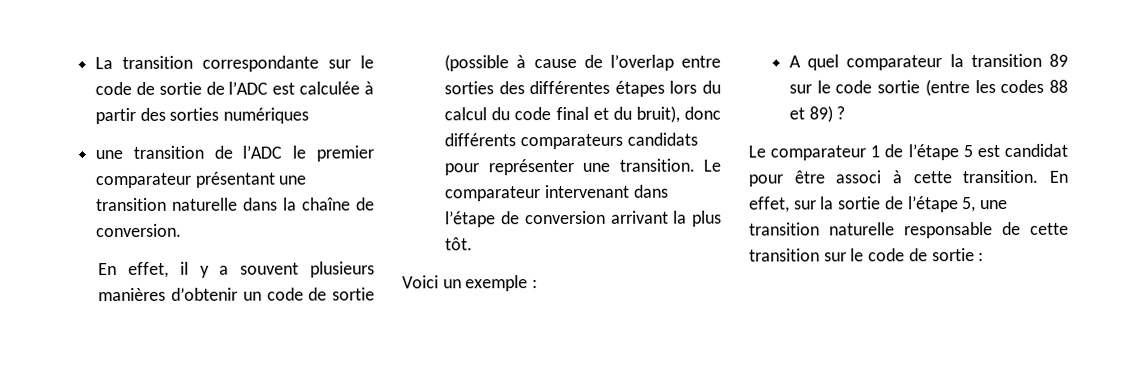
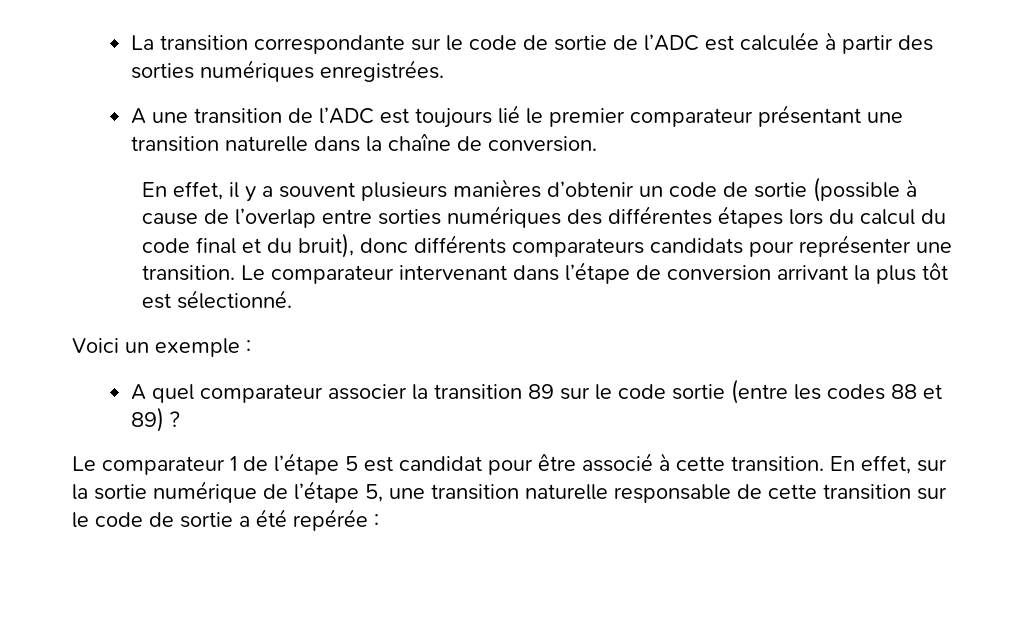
- La transition correspondante sur le code de sortie de l’ADC est calculée à partir des sorties numériques
- une transition de l’ADC le premier comparateur présentant une transition naturelle dans la chaîne de conversion.
+ La transition correspondante sur le code de sortie de l’ADC est calculée à partir des sorties numériques enregistrées.
+ A une transition de l’ADC est toujours lié le premier comparateur présentant une transition naturelle dans la chaîne de conversion.
- En effet, il y a souvent plusieurs manières d’obtenir un code de sortie (possible à cause de l’overlap entre sorties des différentes étapes lors du calcul du code final et du bruit), donc différents comparateurs candidats pour représenter une transition.
+ En effet, il y a souvent plusieurs manières d’obtenir un code de sortie (possible à cause de l’overlap entre sorties numériques des différentes étapes lors du calcul du code final et du bruit), donc différents comparateurs candidats pour représenter une transition.
- Le comparateur intervenant dans l’étape de conversion arrivant la plus tôt.
+ Le comparateur intervenant dans l’étape de conversion arrivant la plus tôt est sélectionné.
- A quel comparateur la transition 89 sur le code sortie (entre les codes 88 et 89) ?
+ A quel comparateur associer la transition 89 sur le code sortie (entre les codes 88 et 89) ?
- Le comparateur 1 de l’étape 5 est candidat pour être associ à cette transition.
+ Le comparateur 1 de l’étape 5 est candidat pour être associé à cette transition.
- En effet, sur la sortie de l’étape 5, une transition naturelle responsable de cette transition sur le code de sortie :
+ En effet, sur la sortie numérique de l’étape 5, une transition naturelle responsable de cette transition sur le code de sortie a été repérée :

